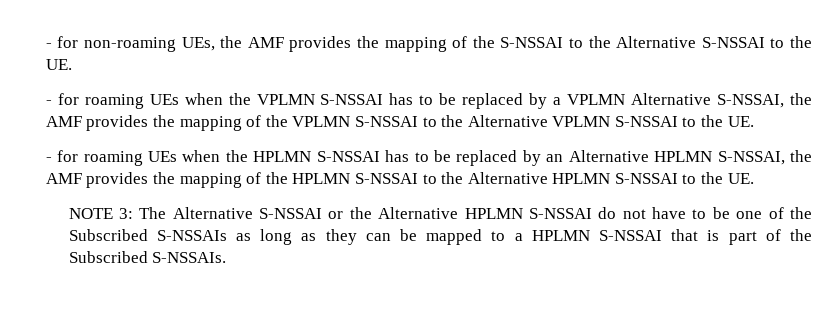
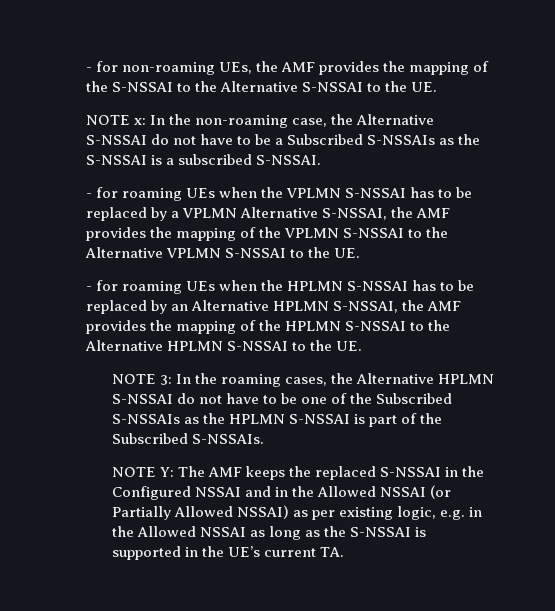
+ NOTE x: In the non-roaming case, the Alternative S-NSSAI do not have to be a Subscribed S-NSSAIs as the S-NSSAI is a subscribed S-NSSAI.
- NOTE 3: The Alternative S-NSSAI or the Alternative HPLMN S-NSSAI do not have to be one of the Subscribed S-NSSAIs as long as they can be mapped to a HPLMN S-NSSAI that is part of the Subscribed S-NSSAIs.
+ NOTE 3: In the roaming cases, the Alternative HPLMN S-NSSAI do not have to be one of the Subscribed S-NSSAIs as the HPLMN S-NSSAI is part of the Subscribed S-NSSAIs.
+ NOTE Y: The AMF keeps the replaced S-NSSAI in the Configured NSSAI and in the Allowed NSSAI (or Partially Allowed NSSAI) as per existing logic, e.g. in the Allowed NSSAI as long as the S-NSSAI is supported in the UE’s current TA.

